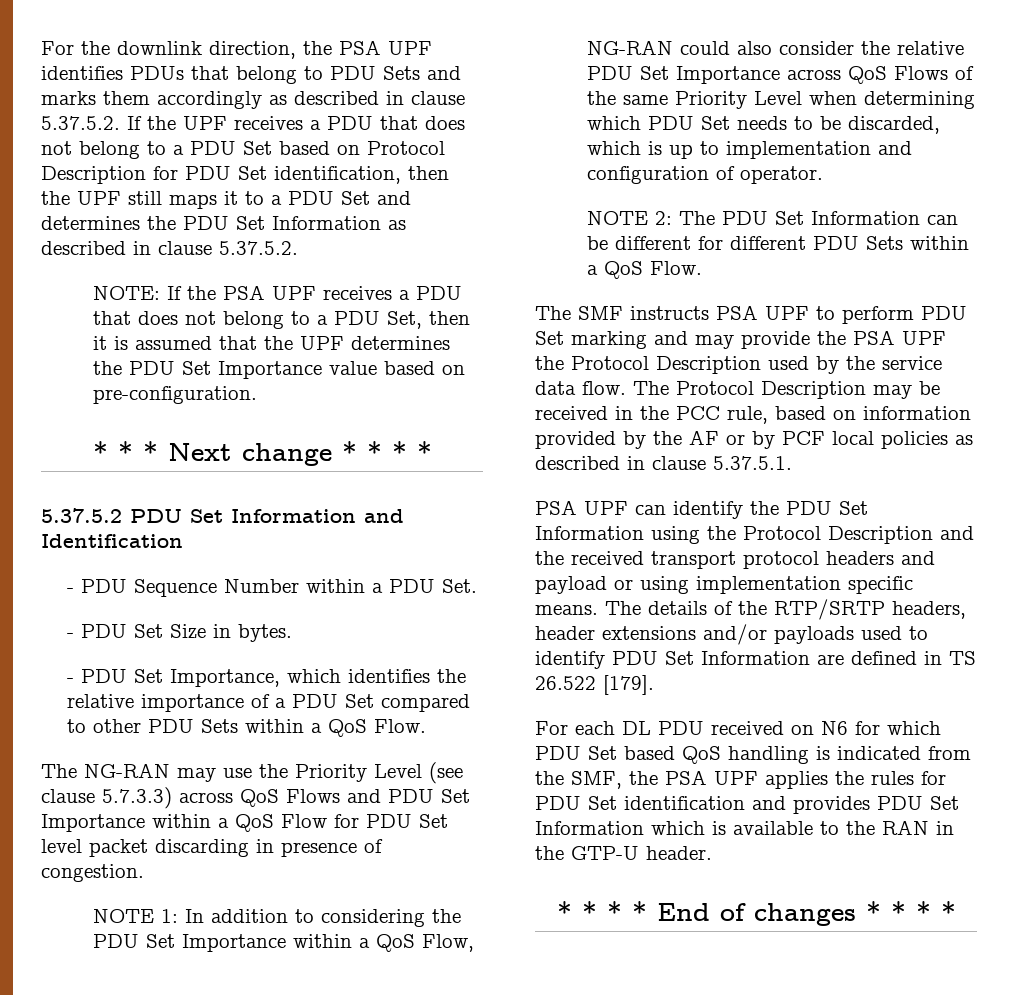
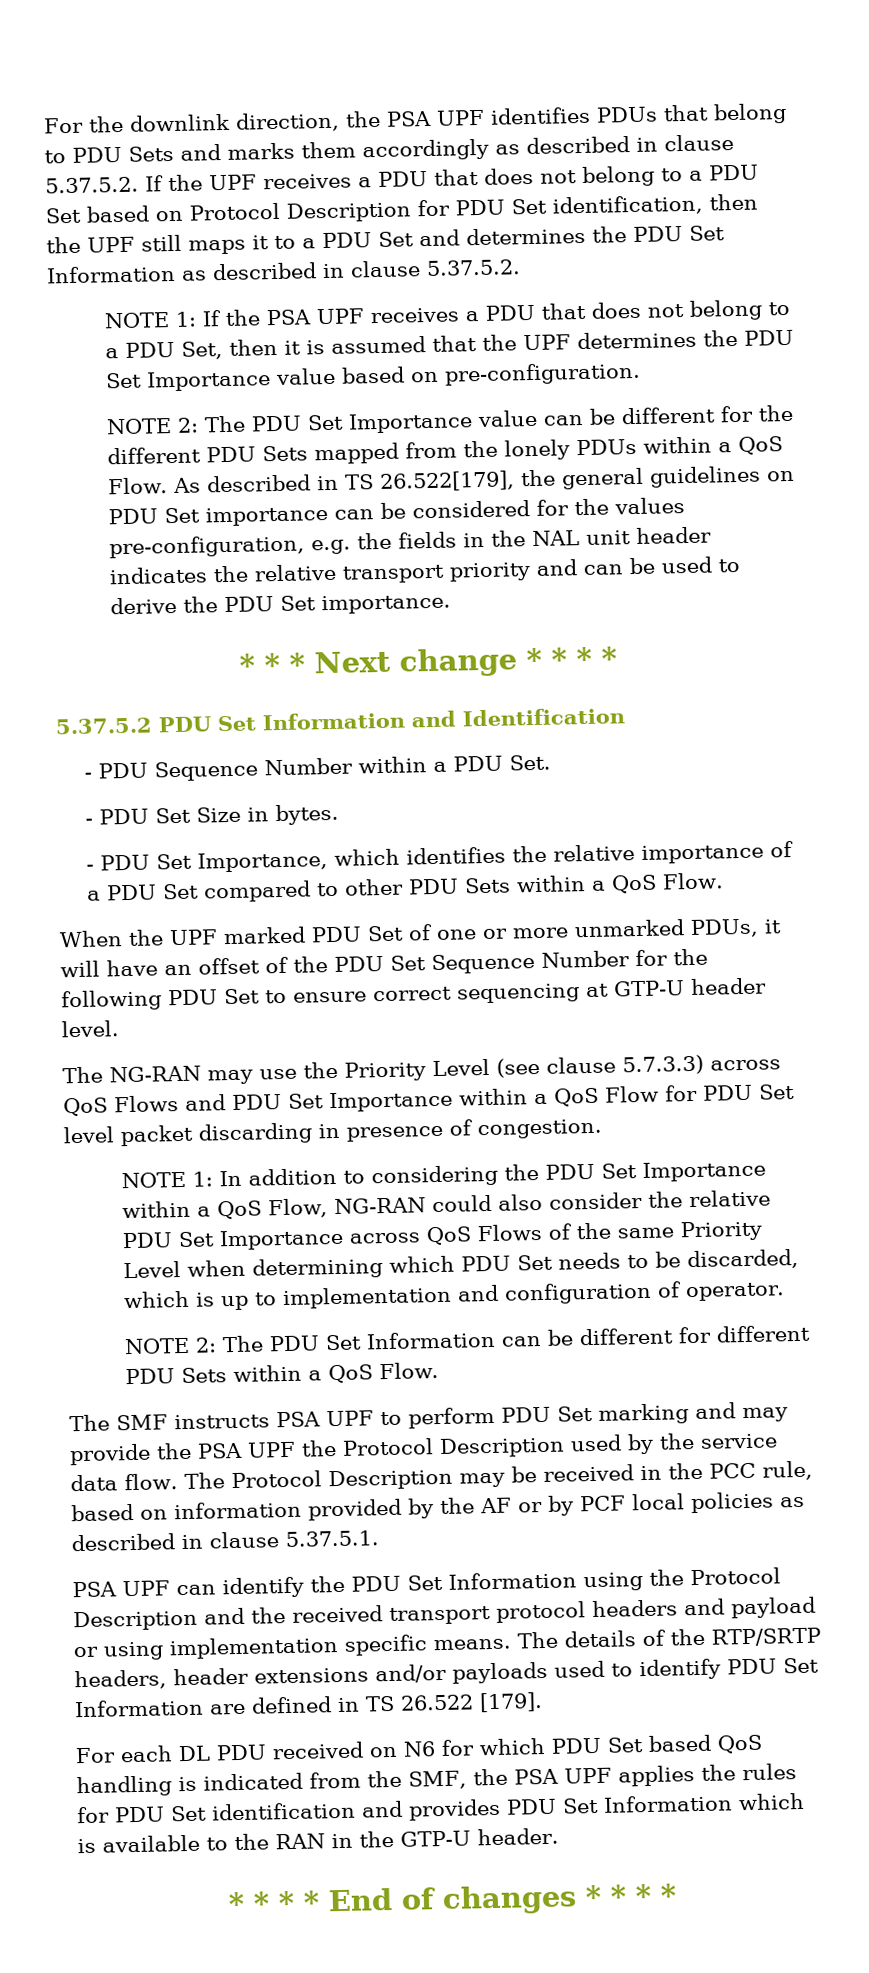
- NOTE: If the PSA UPF receives a PDU that does not belong to a PDU Set, then it is assumed that the UPF determines the PDU Set Importance value based on pre-configuration.
+ NOTE 1: If the PSA UPF receives a PDU that does not belong to a PDU Set, then it is assumed that the UPF determines the PDU Set Importance value based on pre-configuration.
+ NOTE 2: The PDU Set Importance value can be different for the different PDU Sets mapped from the lonely PDUs within a QoS Flow. As described in TS 26.522[179], the general guidelines on PDU Set importance can be considered for the values pre-configuration, e.g. the fields in the NAL unit header indicates the relative transport priority and can be used to derive the PDU Set importance.
+ When the UPF marked PDU Set of one or more unmarked PDUs, it will have an offset of the PDU Set Sequence Number for the following PDU Set to ensure correct sequencing at GTP-U header level.

